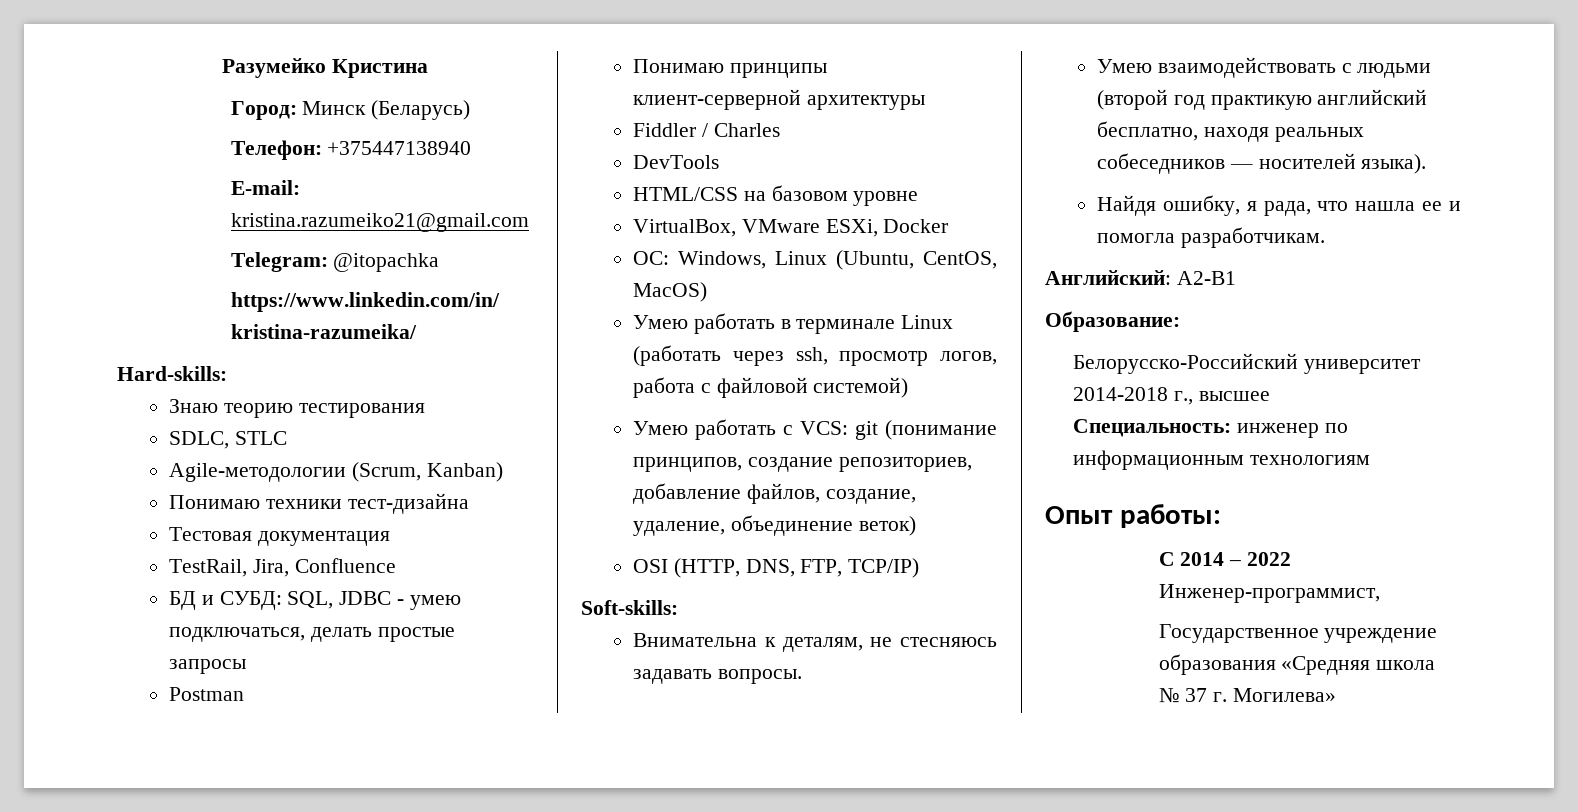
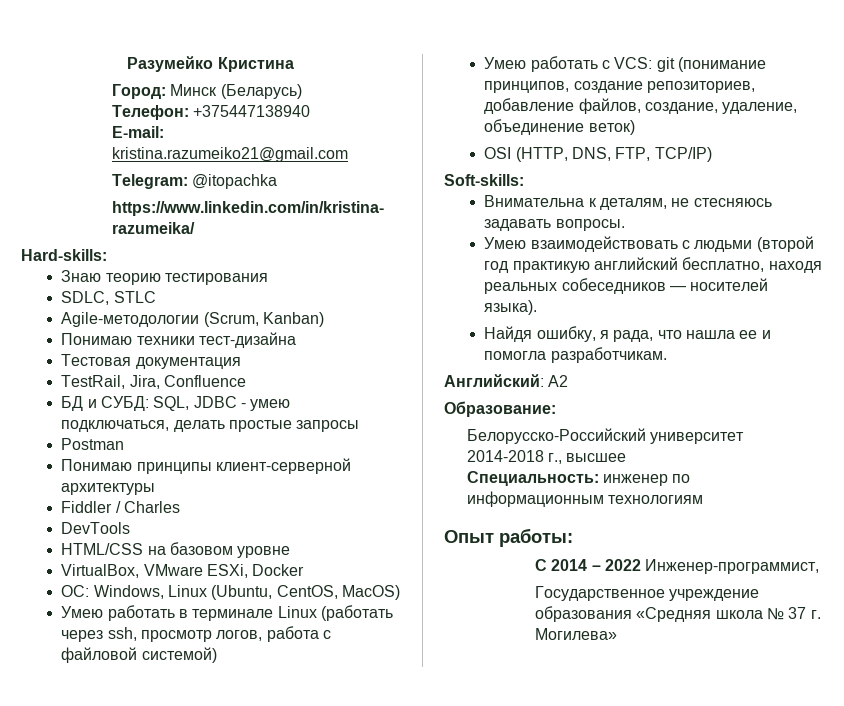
- Английский: A2-B1
+ Английский: A2

